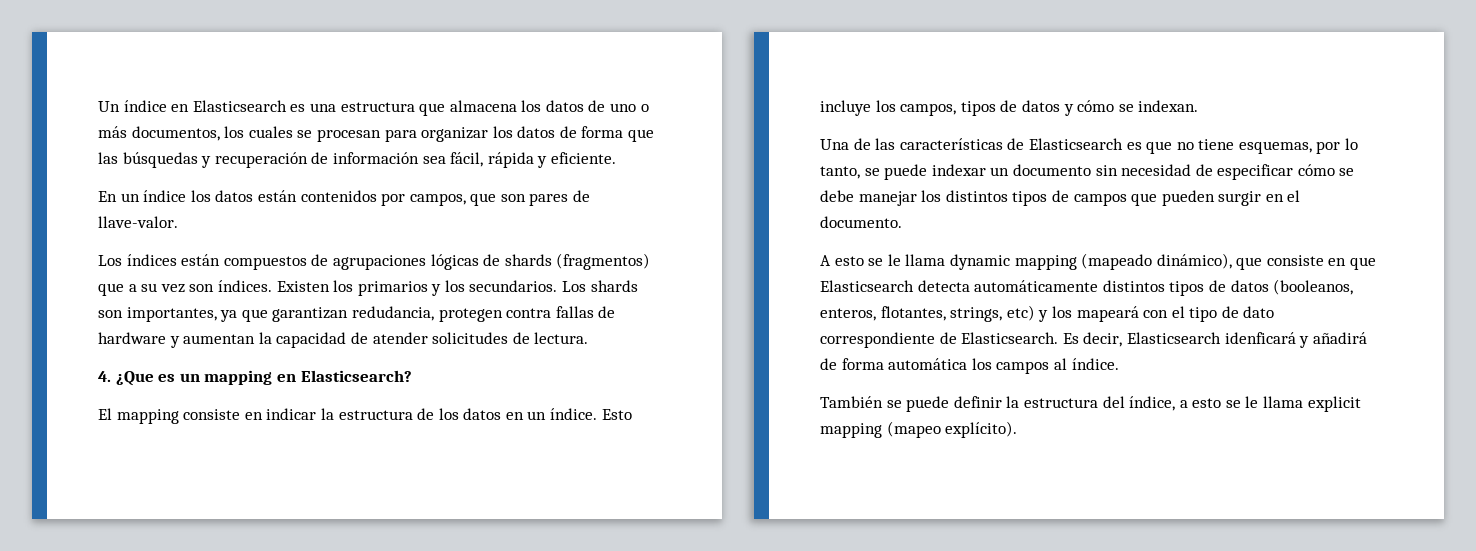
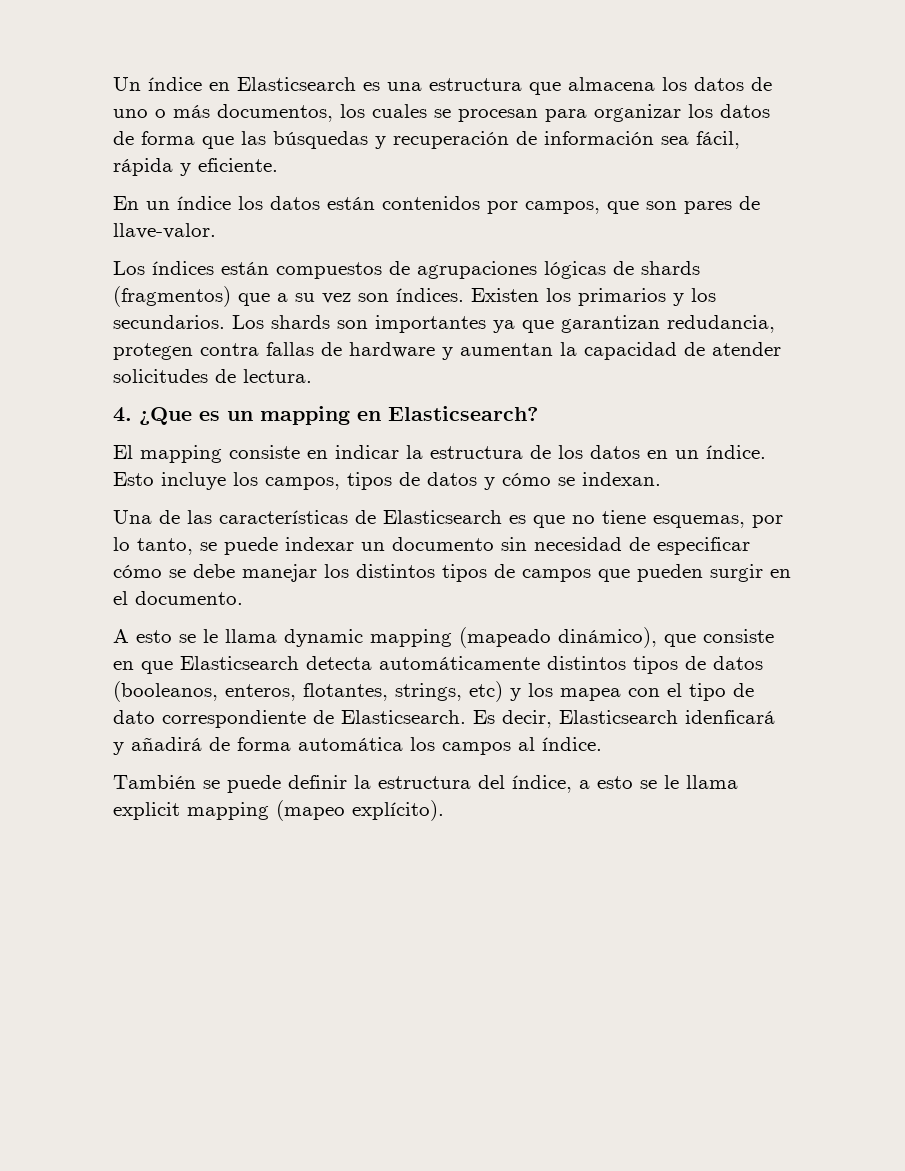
- Los shards son importantes, ya que garantizan redudancia, protegen contra fallas de hardware y aumentan la capacidad de atender solicitudes de lectura.
+ Los shards son importantes ya que garantizan redudancia, protegen contra fallas de hardware y aumentan la capacidad de atender solicitudes de lectura.
- A esto se le llama dynamic mapping (mapeado dinámico), que consiste en que Elasticsearch detecta automáticamente distintos tipos de datos (booleanos, enteros, flotantes, strings, etc) y los mapeará con el tipo de dato correspondiente de Elasticsearch.
+ A esto se le llama dynamic mapping (mapeado dinámico), que consiste en que Elasticsearch detecta automáticamente distintos tipos de datos (booleanos, enteros, flotantes, strings, etc) y los mapea con el tipo de dato correspondiente de Elasticsearch.

